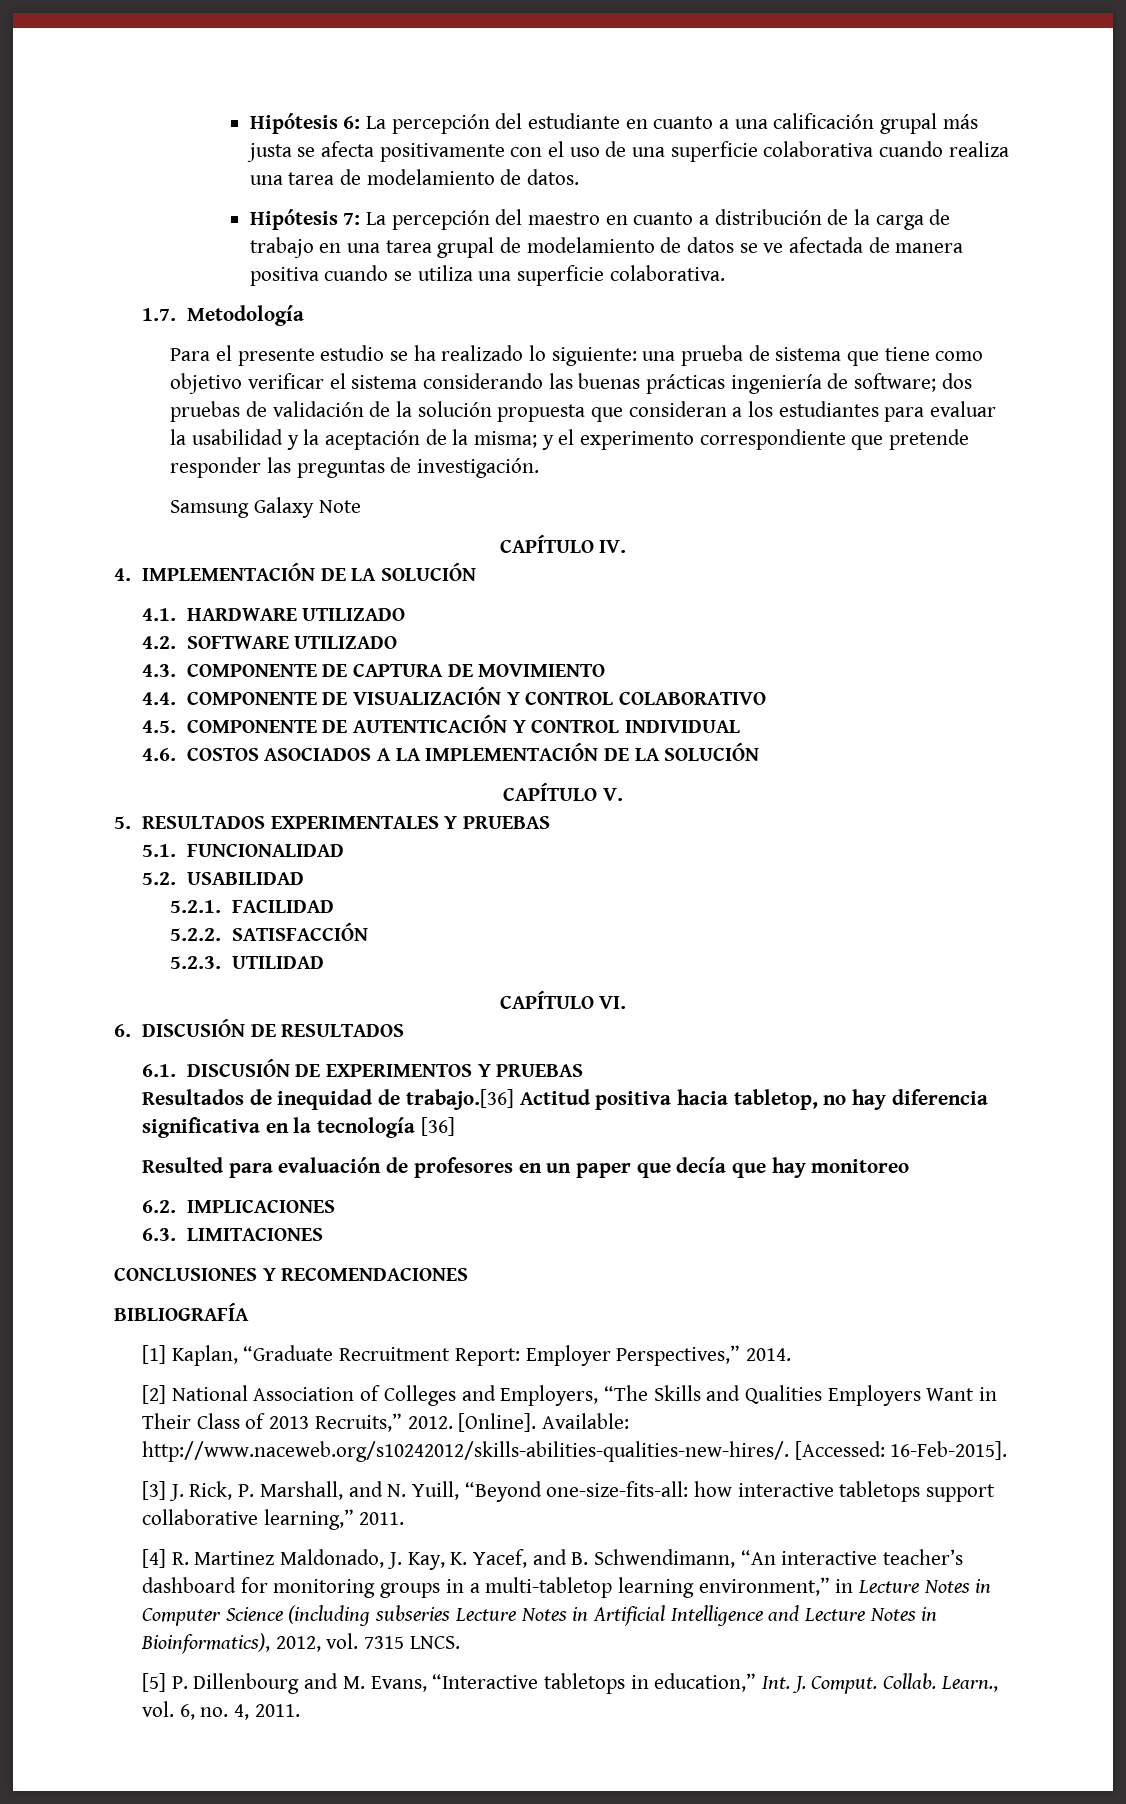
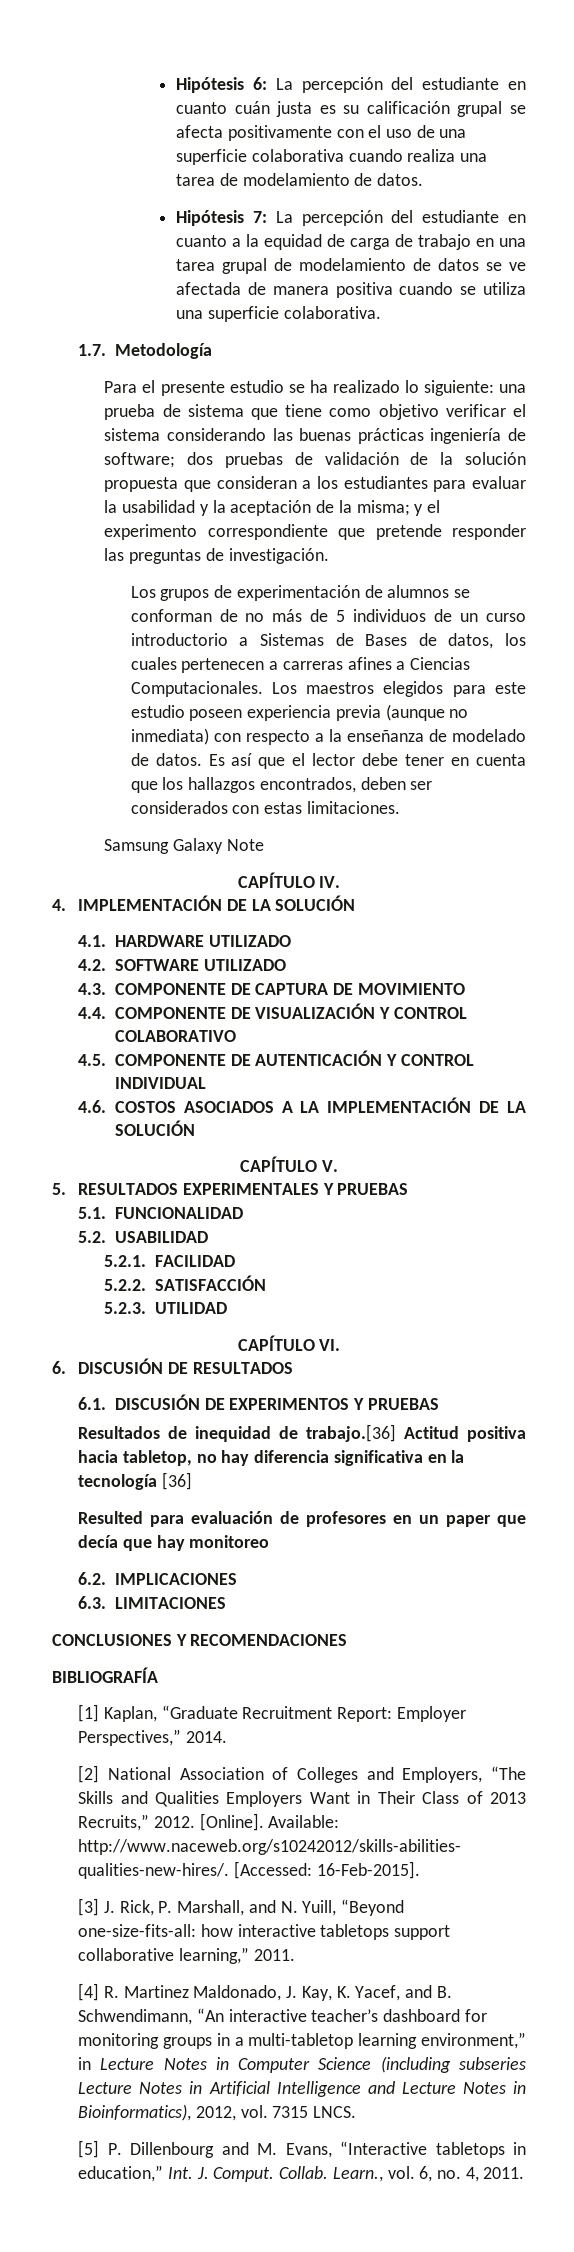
- Hipótesis 6: La percepción del estudiante en cuanto a una calificación grupal más justa se afecta positivamente con el uso de una superficie colaborativa cuando realiza una tarea de modelamiento de datos.
+ Hipótesis 6: La percepción del estudiante en cuanto cuán justa es su calificación grupal se afecta positivamente con el uso de una superficie colaborativa cuando realiza una tarea de modelamiento de datos.
- Hipótesis 7: La percepción del maestro en cuanto a distribución de la carga de trabajo en una tarea grupal de modelamiento de datos se ve afectada de manera positiva cuando se utiliza una superficie colaborativa.
+ Hipótesis 7: La percepción del estudiante en cuanto a la equidad de carga de trabajo en una tarea grupal de modelamiento de datos se ve afectada de manera positiva cuando se utiliza una superficie colaborativa.
+ Los grupos de experimentación de alumnos se conforman de no más de 5 individuos de un curso introductorio a Sistemas de Bases de datos, los cuales pertenecen a carreras afines a Ciencias Computacionales. Los maestros elegidos para este estudio poseen experiencia previa (aunque no inmediata) con respecto a la enseñanza de modelado de datos. Es así que el lector debe tener en cuenta que los hallazgos encontrados, deben ser considerados con estas limitaciones.

